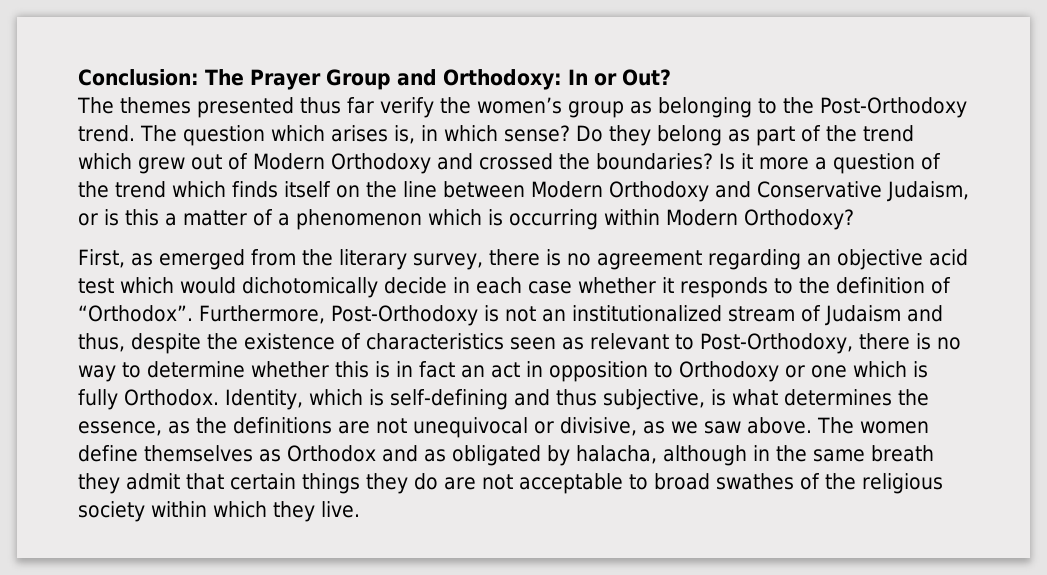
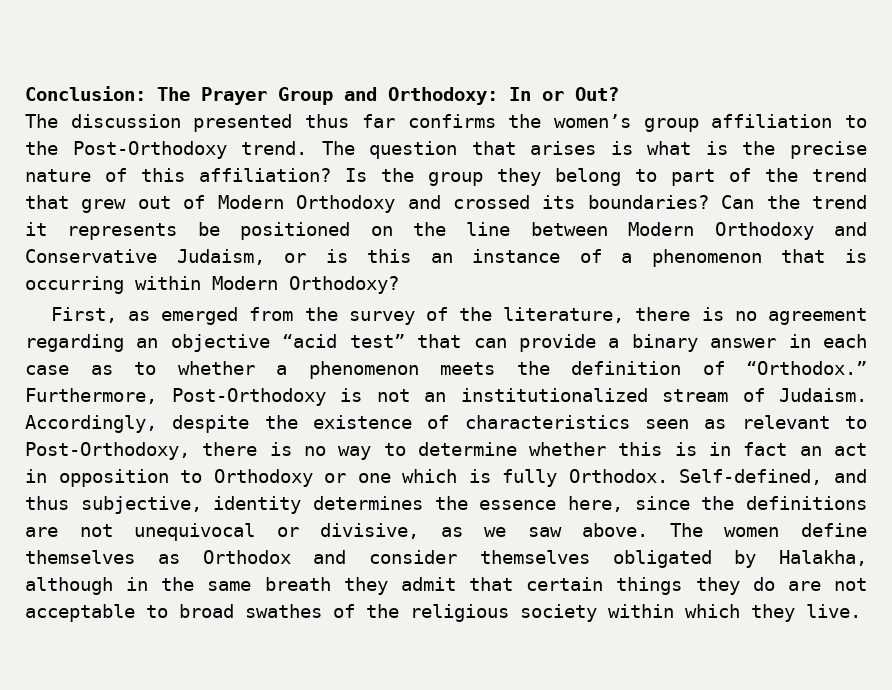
- The themes presented thus far verify the women’s group as belonging to the Post-Orthodoxy trend.
+ The discussion presented thus far confirms the women’s group affiliation to the Post-Orthodoxy trend.
- The question which arises is, in which sense? Do they belong as part of the trend which grew out of Modern Orthodoxy and crossed the boundaries? Is it more a question of the trend which finds itself on the line between Modern Orthodoxy and Conservative Judaism, or is this a matter of a phenomenon which is occurring within Modern Orthodoxy?
+ The question that arises is what is the precise nature of this affiliation? Is the group they belong to part of the trend that grew out of Modern Orthodoxy and crossed its boundaries? Can the trend it represents be positioned on the line between Modern Orthodoxy and Conservative Judaism, or is this an instance of a phenomenon that is occurring within Modern Orthodoxy?
- First, as emerged from the literary survey, there is no agreement regarding an objective acid test which would dichotomically decide in each case whether it responds to the definition of “Orthodox”.
+ First, as emerged from the survey of the literature, there is no agreement regarding an objective “acid test” that can provide a binary answer in each case as to whether a phenomenon meets the definition of “Orthodox.”
- Furthermore, Post-Orthodoxy is not an institutionalized stream of Judaism and thus, despite the existence of characteristics seen as relevant to Post-Orthodoxy, there is no way to determine whether this is in fact an act in opposition to Orthodoxy or one which is fully Orthodox.
+ Furthermore, Post-Orthodoxy is not an institutionalized stream of Judaism. Accordingly, despite the existence of characteristics seen as relevant to Post-Orthodoxy, there is no way to determine whether this is in fact an act in opposition to Orthodoxy or one which is fully Orthodox.
- Identity, which is self-defining and thus subjective, is what determines the essence, as the definitions are not unequivocal or divisive, as we saw above.
+ Self-defined, and thus subjective, identity determines the essence here, since the definitions are not unequivocal or divisive, as we saw above.
- The women define themselves as Orthodox and as obligated by halacha, although in the same breath they admit that certain things they do are not acceptable to broad swathes of the religious society within which they live.
+ The women define themselves as Orthodox and consider themselves obligated by Halakha, although in the same breath they admit that certain things they do are not acceptable to broad swathes of the religious society within which they live.

